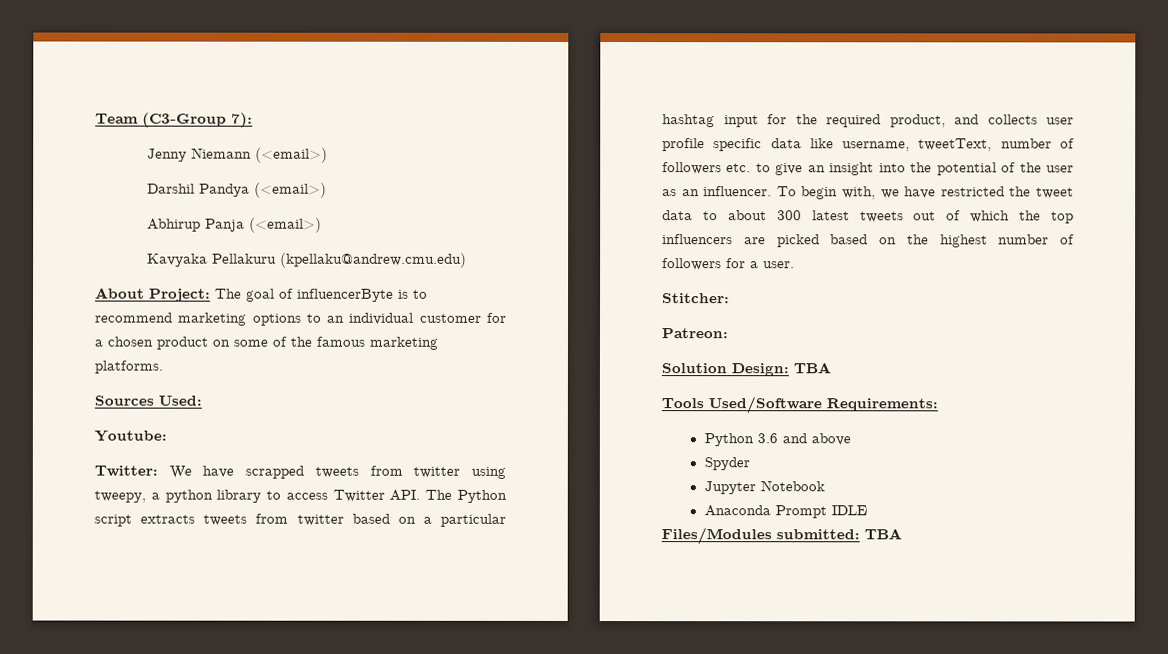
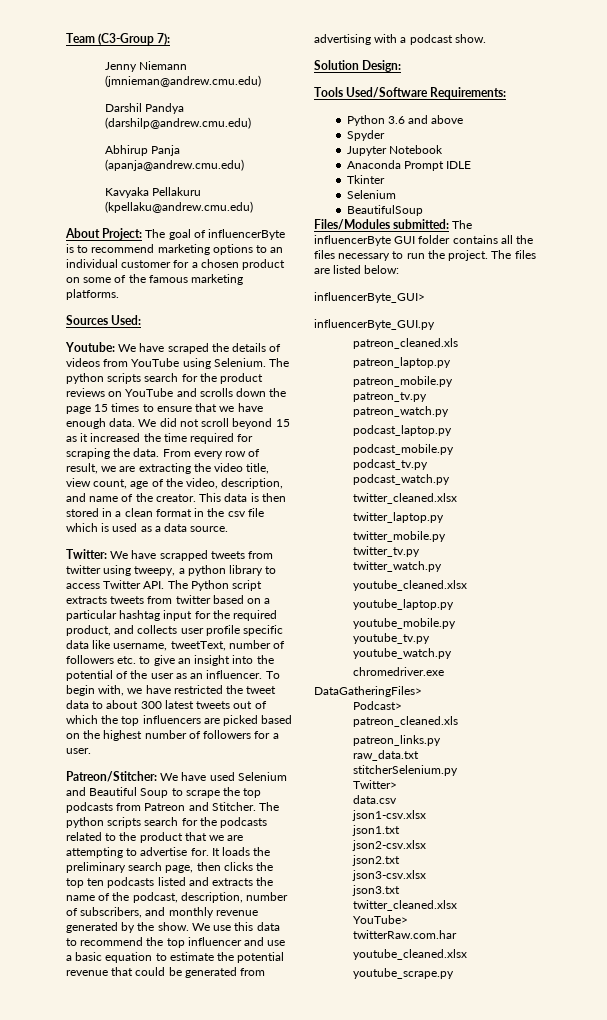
- Jenny Niemann (<email>)
+ Jenny Niemann (jmnieman@andrew.cmu.edu)
- Darshil Pandya (<email>)
+ Darshil Pandya (darshilp@andrew.cmu.edu)
- Abhirup Panja (<email>)
+ Abhirup Panja (apanja@andrew.cmu.edu)
- Youtube:
+ Youtube: We have scraped the details of videos from YouTube using Selenium. The python scripts search for the product reviews on YouTube and scrolls down the page 15 times to ensure that we have enough data. We did not scroll beyond 15 as it increased the time required for scraping the data. From every row of result, we are extracting the video title, view count, age of the video, description, and name of the creator. This data is then stored in a clean format in the csv file which is used as a data source.
- Stitcher:
- Patreon:
+ Patreon/Stitcher: We have used Selenium and Beautiful Soup to scrape the top podcasts from Patreon and Stitcher. The python scripts search for the podcasts related to the product that we are attempting to advertise for. It loads the preliminary search page, then clicks the top ten podcasts listed and extracts the name of the podcast, description, number of subscribers, and monthly revenue generated by the show. We use this data to recommend the top influencer and use a basic equation to estimate the potential revenue that could be generated from advertising with a podcast show.
- Solution Design: TBA
+ Solution Design:
+ Tkinter
+ Selenium
+ BeautifulSoup
- Files/Modules submitted: TBA
+ Files/Modules submitted: The influencerByte GUI folder contains all the files necessary to run the project. The files are listed below:
+ influencerByte_GUI>
+ influencerByte_GUI.py
+ patreon_cleaned.xls
+ patreon_laptop.py
+ patreon_mobile.py
+ patreon_tv.py
+ patreon_watch.py
+ podcast_laptop.py
+ podcast_mobile.py
+ podcast_tv.py
+ podcast_watch.py
+ twitter_cleaned.xlsx
+ twitter_laptop.py
+ twitter_mobile.py
+ twitter_tv.py
+ twitter_watch.py
+ youtube_cleaned.xlsx
+ youtube_laptop.py
+ youtube_mobile.py
+ youtube_tv.py
+ youtube_watch.py
+ chromedriver.exe
+ DataGatheringFiles>
+ Podcast>
+ patreon_cleaned.xls
+ patreon_links.py
+ raw_data.txt
+ stitcherSelenium.py
+ Twitter>
+ data.csv
+ json1-csv.xlsx
+ json1.txt
+ json2-csv.xlsx
+ json2.txt
+ json3-csv.xlsx
+ json3.txt
+ twitter_cleaned.xlsx
+ YouTube>
+ twitterRaw.com.har
+ youtube_cleaned.xlsx
+ youtube_scrape.py

